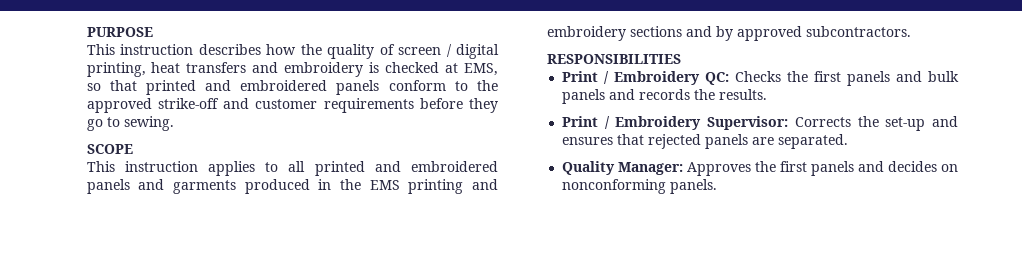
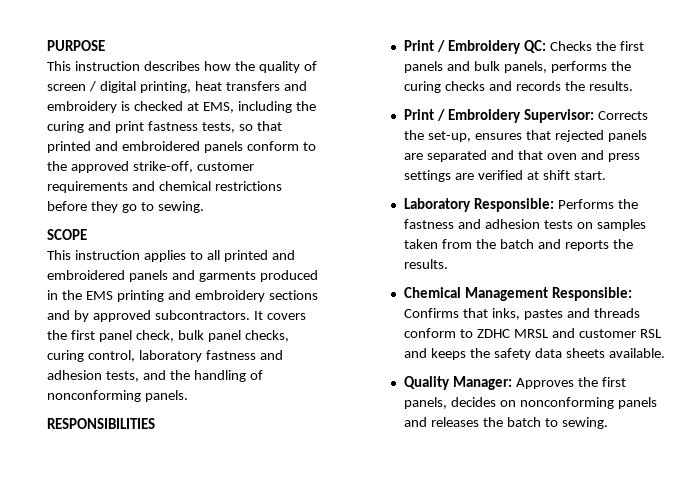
- This instruction describes how the quality of screen / digital printing, heat transfers and embroidery is checked at EMS, so that printed and embroidered panels conform to the approved strike-off and customer requirements before they go to sewing.
+ This instruction describes how the quality of screen / digital printing, heat transfers and embroidery is checked at EMS, including the curing and print fastness tests, so that printed and embroidered panels conform to the approved strike-off, customer requirements and chemical restrictions before they go to sewing.
+ It covers the first panel check, bulk panel checks, curing control, laboratory fastness and adhesion tests, and the handling of nonconforming panels.
- Print / Embroidery QC: Checks the first panels and bulk panels and records the results.
+ Print / Embroidery QC: Checks the first panels and bulk panels, performs the curing checks and records the results.
- Print / Embroidery Supervisor: Corrects the set-up and ensures that rejected panels are separated.
+ Print / Embroidery Supervisor: Corrects the set-up, ensures that rejected panels are separated and that oven and press settings are verified at shift start.
+ Laboratory Responsible: Performs the fastness and adhesion tests on samples taken from the batch and reports the results.
+ Chemical Management Responsible: Confirms that inks, pastes and threads conform to ZDHC MRSL and customer RSL and keeps the safety data sheets available.
- Quality Manager: Approves the first panels and decides on nonconforming panels.
+ Quality Manager: Approves the first panels, decides on nonconforming panels and releases the batch to sewing.

